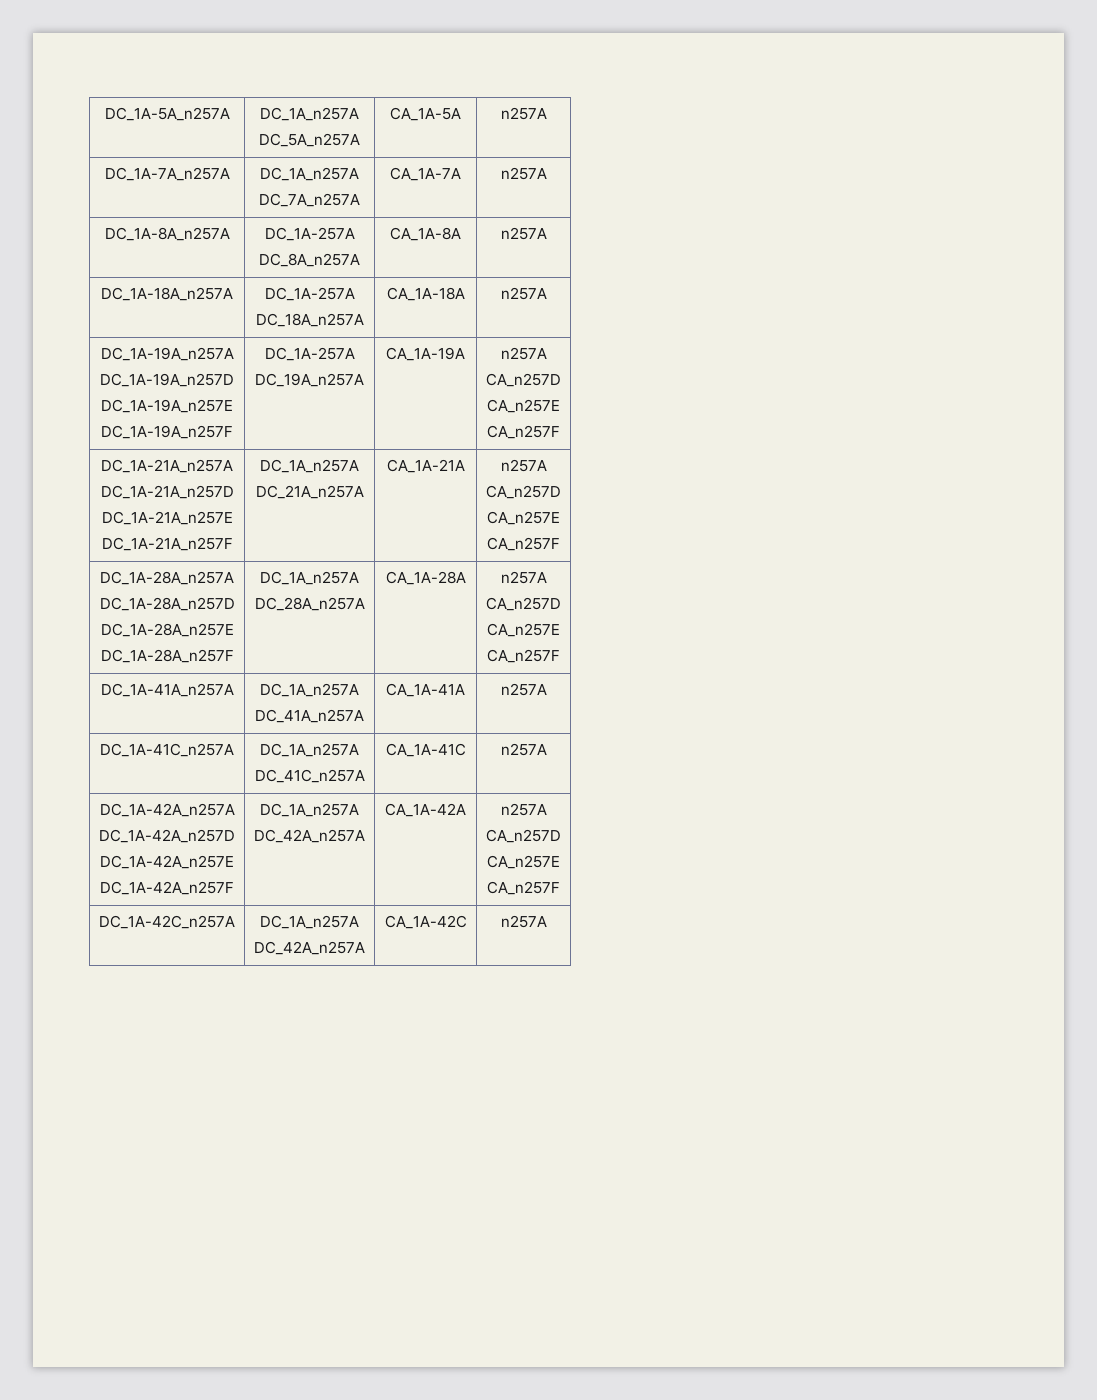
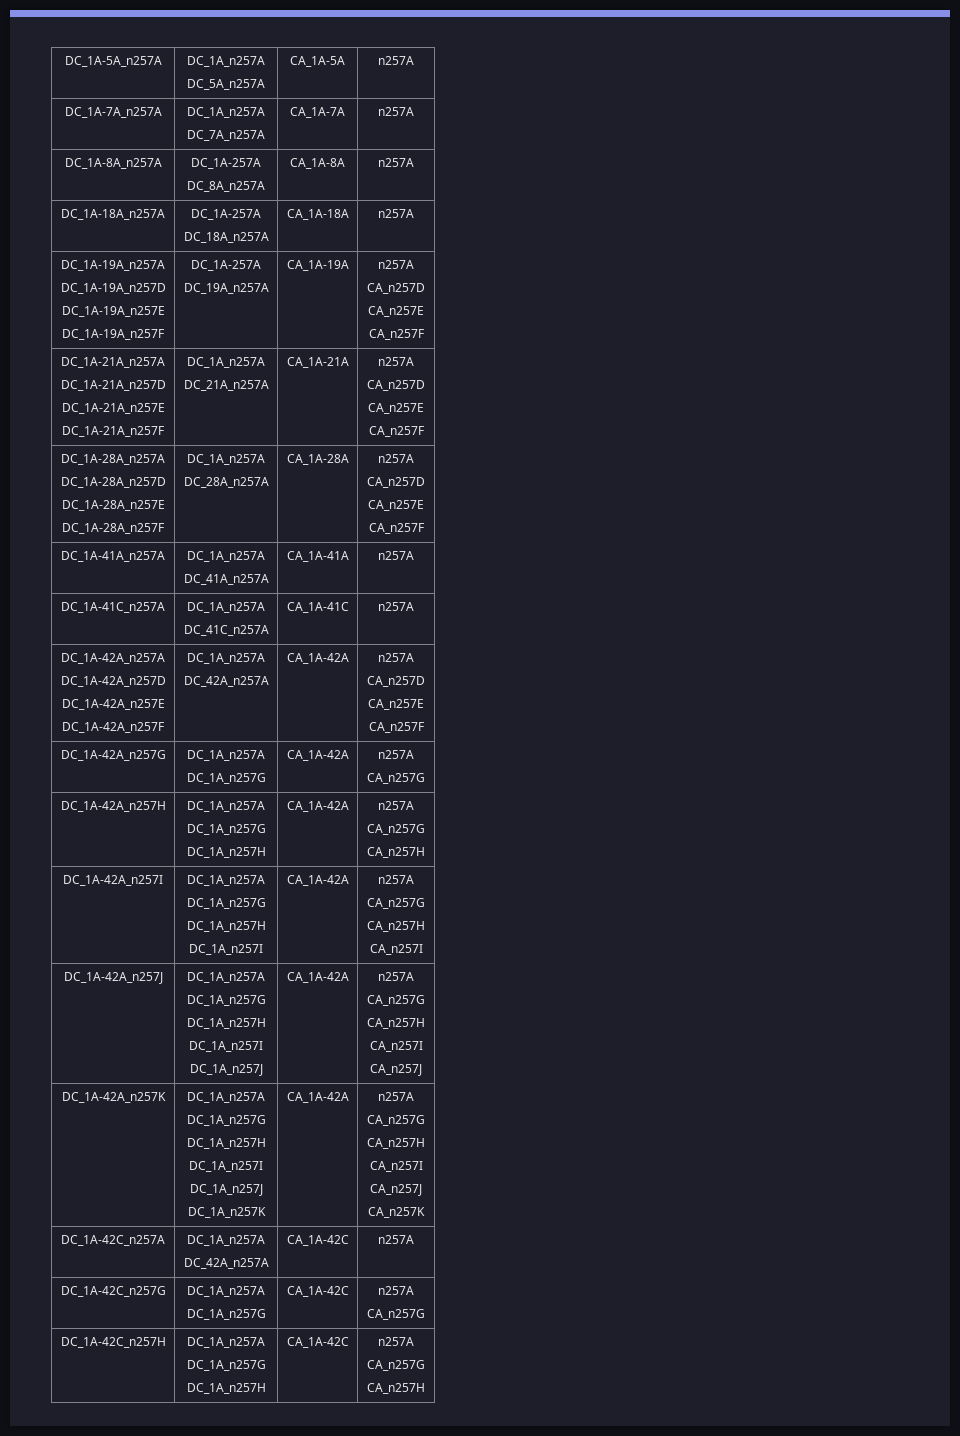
+ DC_1A-42A_n257G | DC_1A_n257A
+ DC_1A_n257G | CA_1A-42A | n257A
+ CA_n257G
+ DC_1A-42A_n257H | DC_1A_n257A
+ DC_1A_n257G
+ DC_1A_n257H | CA_1A-42A | n257A
+ CA_n257G
+ CA_n257H
+ DC_1A-42A_n257I | DC_1A_n257A
+ DC_1A_n257G
+ DC_1A_n257H
+ DC_1A_n257I | CA_1A-42A | n257A
+ CA_n257G
+ CA_n257H
+ CA_n257I
+ DC_1A-42A_n257J | DC_1A_n257A
+ DC_1A_n257G
+ DC_1A_n257H
+ DC_1A_n257I
+ DC_1A_n257J | CA_1A-42A | n257A
+ CA_n257G
+ CA_n257H
+ CA_n257I
+ CA_n257J
+ DC_1A-42A_n257K | DC_1A_n257A
+ DC_1A_n257G
+ DC_1A_n257H
+ DC_1A_n257I
+ DC_1A_n257J
+ DC_1A_n257K | CA_1A-42A | n257A
+ CA_n257G
+ CA_n257H
+ CA_n257I
+ CA_n257J
+ CA_n257K
+ DC_1A-42C_n257G | DC_1A_n257A
+ DC_1A_n257G | CA_1A-42C | n257A
+ CA_n257G
+ DC_1A-42C_n257H | DC_1A_n257A
+ DC_1A_n257G
+ DC_1A_n257H | CA_1A-42C | n257A
+ CA_n257G
+ CA_n257H

